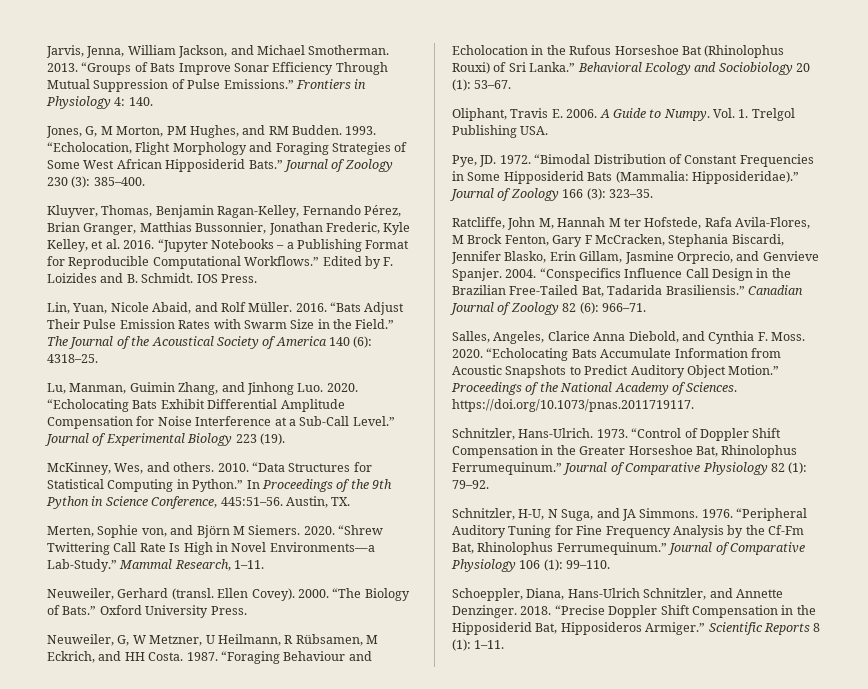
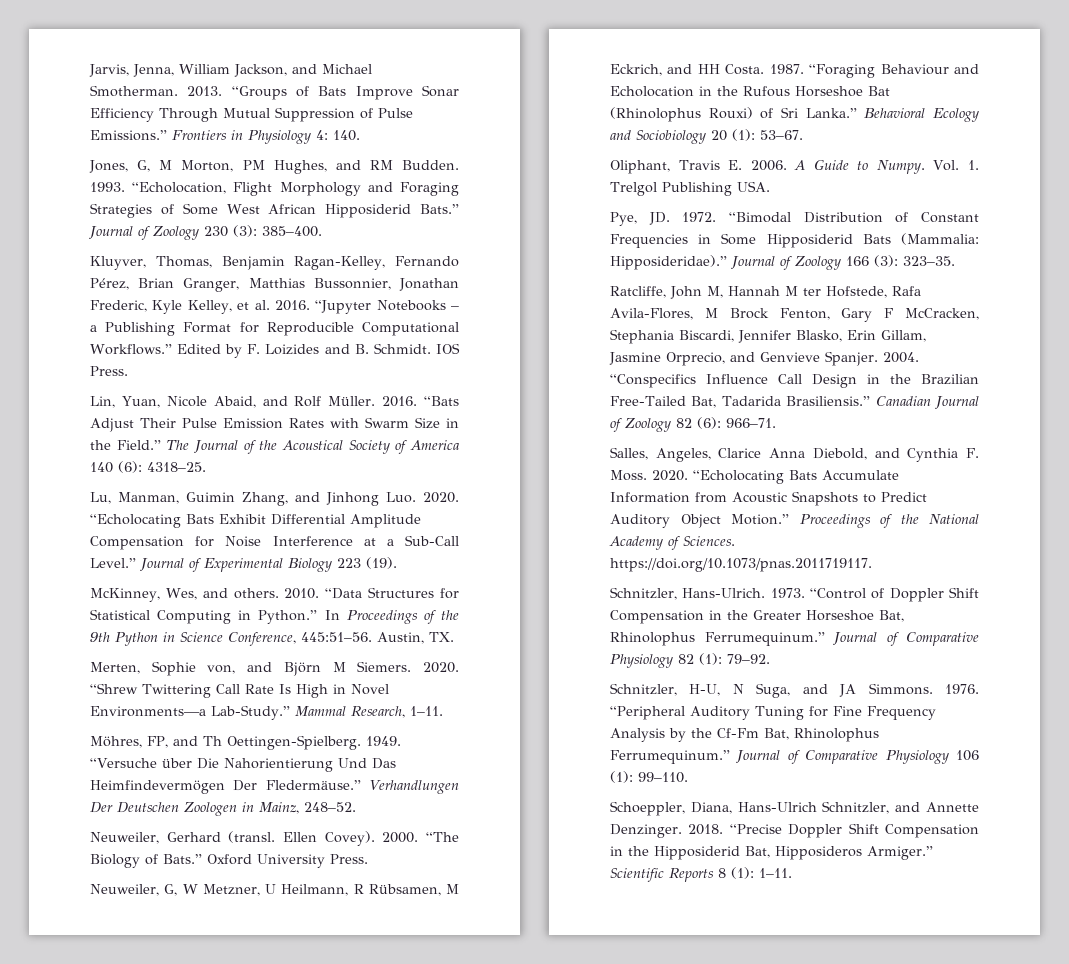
+ Möhres, FP, and Th Oettingen-Spielberg. 1949. “Versuche über Die Nahorientierung Und Das Heimfindevermögen Der Fledermäuse.” Verhandlungen Der Deutschen Zoologen in Mainz, 248–52.

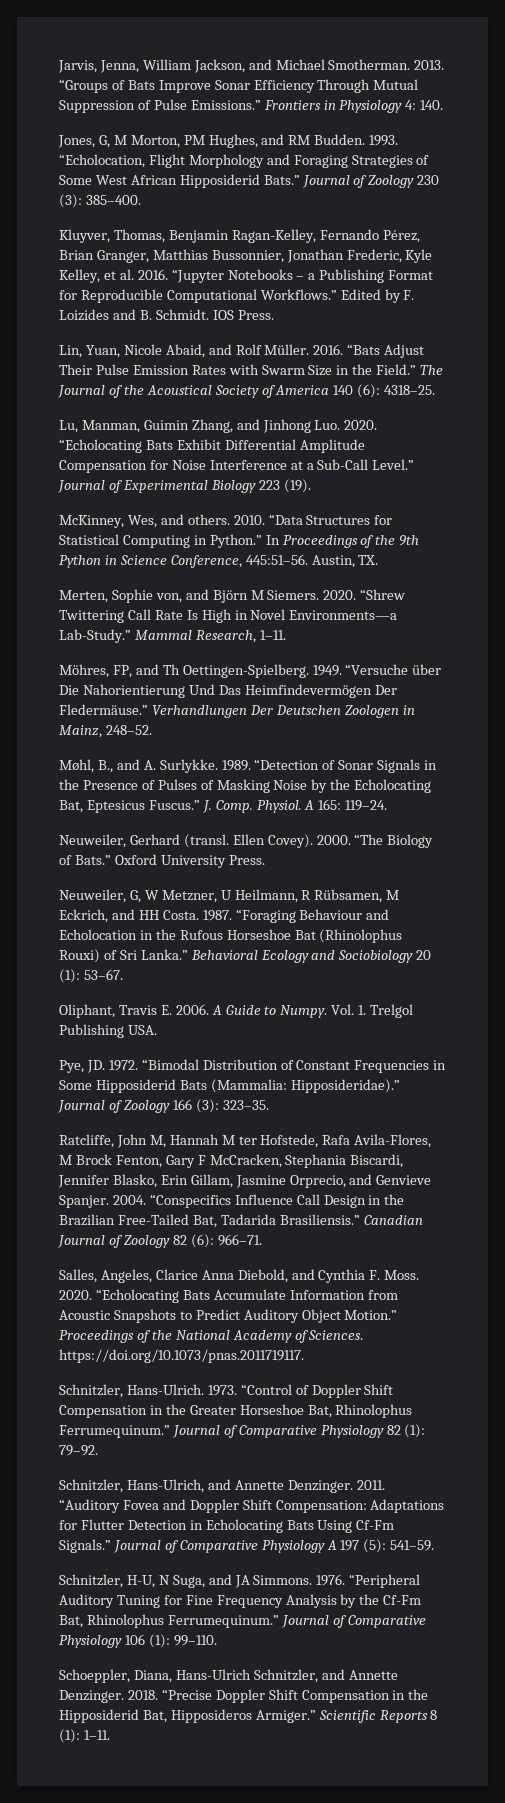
+ Møhl, B., and A. Surlykke. 1989. “Detection of Sonar Signals in the Presence of Pulses of Masking Noise by the Echolocating Bat, Eptesicus Fuscus.” J. Comp. Physiol. A 165: 119–24.
+ Schnitzler, Hans-Ulrich, and Annette Denzinger. 2011. “Auditory Fovea and Doppler Shift Compensation: Adaptations for Flutter Detection in Echolocating Bats Using Cf-Fm Signals.” Journal of Comparative Physiology A 197 (5): 541–59.

